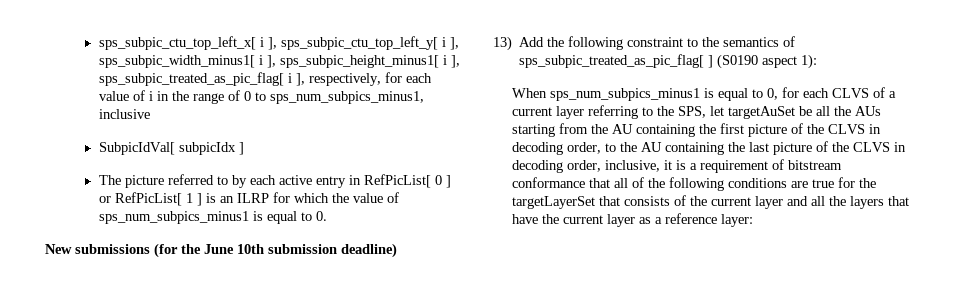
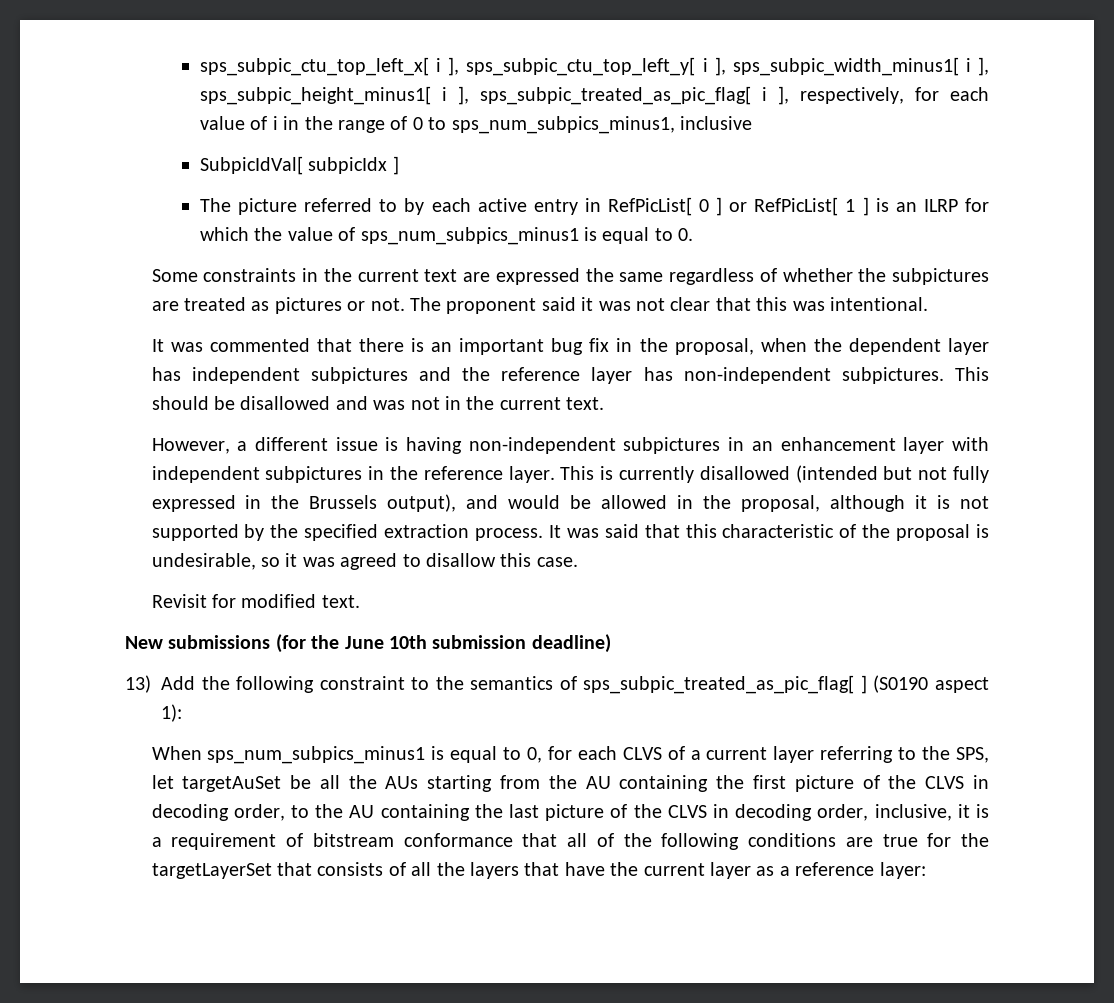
+ Some constraints in the current text are expressed the same regardless of whether the subpictures are treated as pictures or not. The proponent said it was not clear that this was intentional.
+ It was commented that there is an important bug fix in the proposal, when the dependent layer has independent subpictures and the reference layer has non-independent subpictures. This should be disallowed and was not in the current text.
+ However, a different issue is having non-independent subpictures in an enhancement layer with independent subpictures in the reference layer. This is currently disallowed (intended but not fully expressed in the Brussels output), and would be allowed in the proposal, although it is not supported by the specified extraction process. It was said that this characteristic of the proposal is undesirable, so it was agreed to disallow this case.
+ Revisit for modified text.
- When sps_num_subpics_minus1 is equal to 0, for each CLVS of a current layer referring to the SPS, let targetAuSet be all the AUs starting from the AU containing the first picture of the CLVS in decoding order, to the AU containing the last picture of the CLVS in decoding order, inclusive, it is a requirement of bitstream conformance that all of the following conditions are true for the targetLayerSet that consists of the current layer and all the layers that have the current layer as a reference layer:
+ When sps_num_subpics_minus1 is equal to 0, for each CLVS of a current layer referring to the SPS, let targetAuSet be all the AUs starting from the AU containing the first picture of the CLVS in decoding order, to the AU containing the last picture of the CLVS in decoding order, inclusive, it is a requirement of bitstream conformance that all of the following conditions are true for the targetLayerSet that consists of all the layers that have the current layer as a reference layer:

